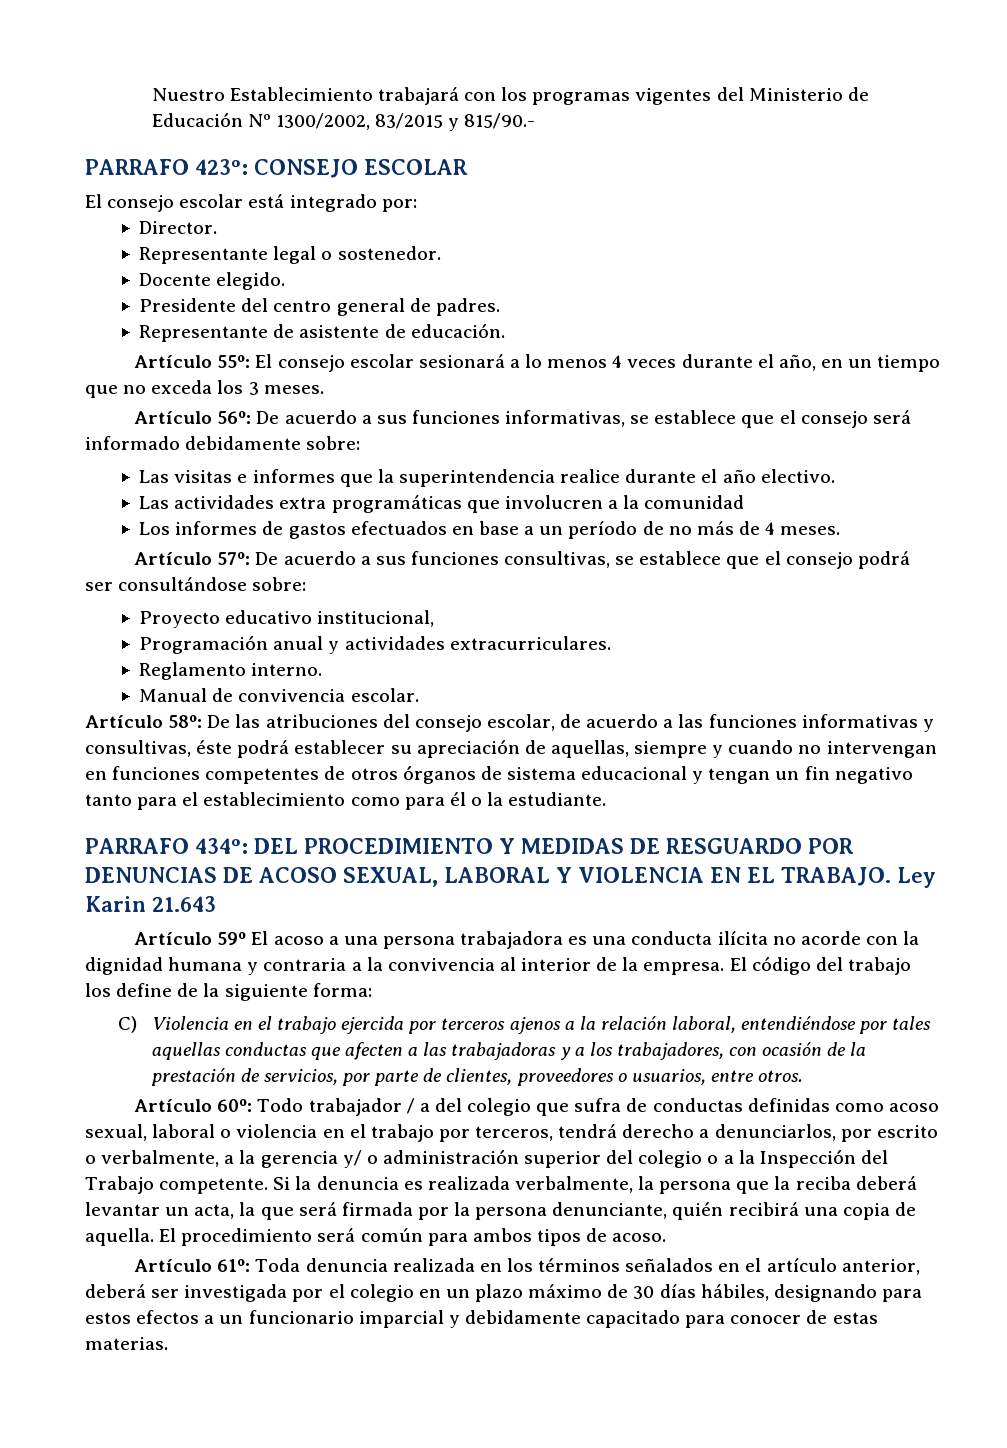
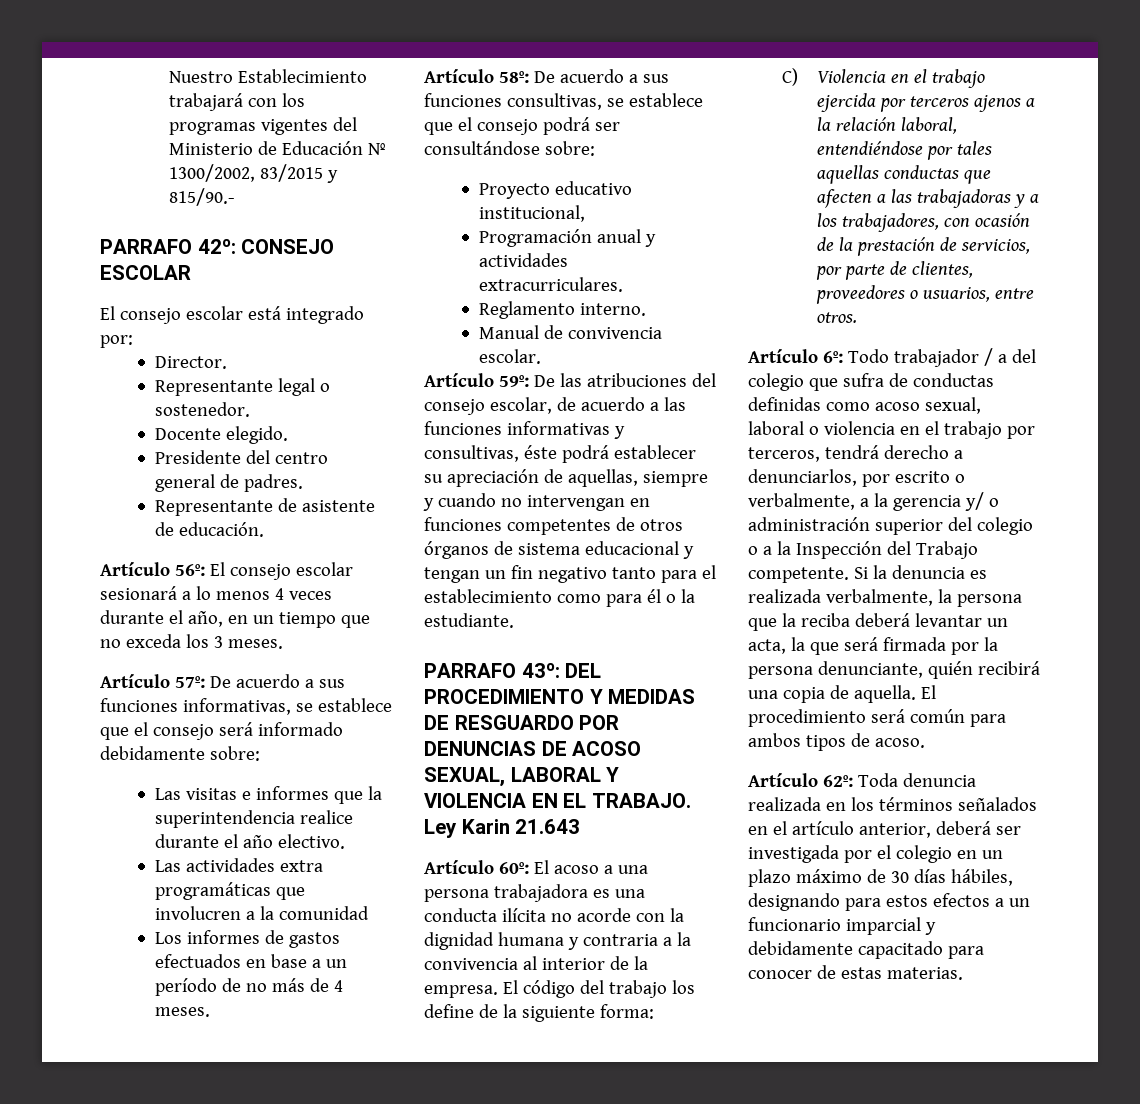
- PARRAFO 423º: CONSEJO ESCOLAR
+ PARRAFO 42º: CONSEJO ESCOLAR
- Artículo 55º: El consejo escolar sesionará a lo menos 4 veces durante el año, en un tiempo que no exceda los 3 meses.
+ Artículo 56º: El consejo escolar sesionará a lo menos 4 veces durante el año, en un tiempo que no exceda los 3 meses.
- Artículo 56º: De acuerdo a sus funciones informativas, se establece que el consejo será informado debidamente sobre:
+ Artículo 57º: De acuerdo a sus funciones informativas, se establece que el consejo será informado debidamente sobre:
- Artículo 57º: De acuerdo a sus funciones consultivas, se establece que el consejo podrá ser consultándose sobre:
+ Artículo 58º: De acuerdo a sus funciones consultivas, se establece que el consejo podrá ser consultándose sobre:
- Artículo 58º: De las atribuciones del consejo escolar, de acuerdo a las funciones informativas y consultivas, éste podrá establecer su apreciación de aquellas, siempre y cuando no intervengan en funciones competentes de otros órganos de sistema educacional y tengan un fin negativo tanto para el establecimiento como para él o la estudiante.
+ Artículo 59º: De las atribuciones del consejo escolar, de acuerdo a las funciones informativas y consultivas, éste podrá establecer su apreciación de aquellas, siempre y cuando no intervengan en funciones competentes de otros órganos de sistema educacional y tengan un fin negativo tanto para el establecimiento como para él o la estudiante.
- PARRAFO 434º: DEL PROCEDIMIENTO Y MEDIDAS DE RESGUARDO POR DENUNCIAS DE ACOSO SEXUAL, LABORAL Y VIOLENCIA EN EL TRABAJO.
+ PARRAFO 43º: DEL PROCEDIMIENTO Y MEDIDAS DE RESGUARDO POR DENUNCIAS DE ACOSO SEXUAL, LABORAL Y VIOLENCIA EN EL TRABAJO.
- Artículo 59º El acoso a una persona trabajadora es una conducta ilícita no acorde con la dignidad humana y contraria a la convivencia al interior de la empresa.
+ Artículo 60º: El acoso a una persona trabajadora es una conducta ilícita no acorde con la dignidad humana y contraria a la convivencia al interior de la empresa.
- Artículo 60º: Todo trabajador / a del colegio que sufra de conductas definidas como acoso sexual, laboral o violencia en el trabajo por terceros, tendrá derecho a denunciarlos, por escrito o verbalmente, a la gerencia y/ o administración superior del colegio o a la Inspección del Trabajo competente.
+ Artículo 6º: Todo trabajador / a del colegio que sufra de conductas definidas como acoso sexual, laboral o violencia en el trabajo por terceros, tendrá derecho a denunciarlos, por escrito o verbalmente, a la gerencia y/ o administración superior del colegio o a la Inspección del Trabajo competente.
- Artículo 61º: Toda denuncia realizada en los términos señalados en el artículo anterior, deberá ser investigada por el colegio en un plazo máximo de 30 días hábiles, designando para estos efectos a un funcionario imparcial y debidamente capacitado para conocer de estas materias.
+ Artículo 62º: Toda denuncia realizada en los términos señalados en el artículo anterior, deberá ser investigada por el colegio en un plazo máximo de 30 días hábiles, designando para estos efectos a un funcionario imparcial y debidamente capacitado para conocer de estas materias.

